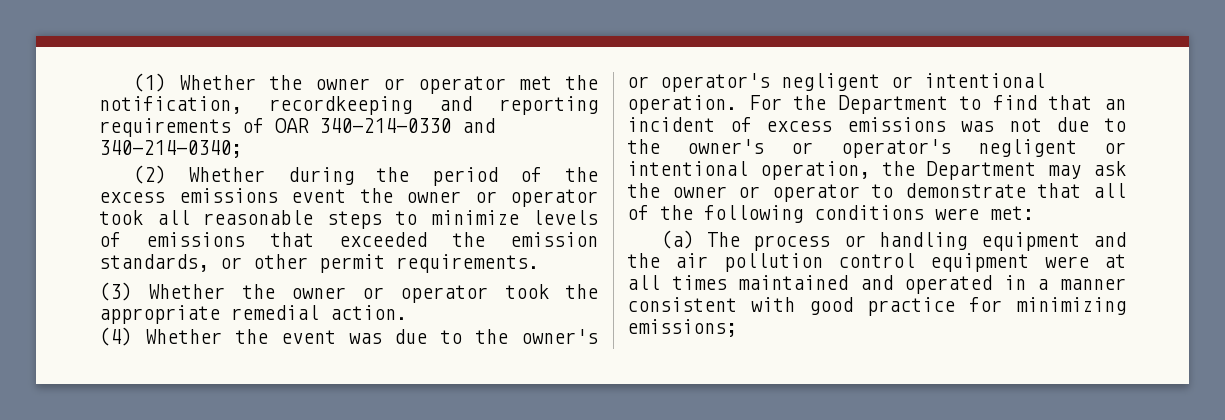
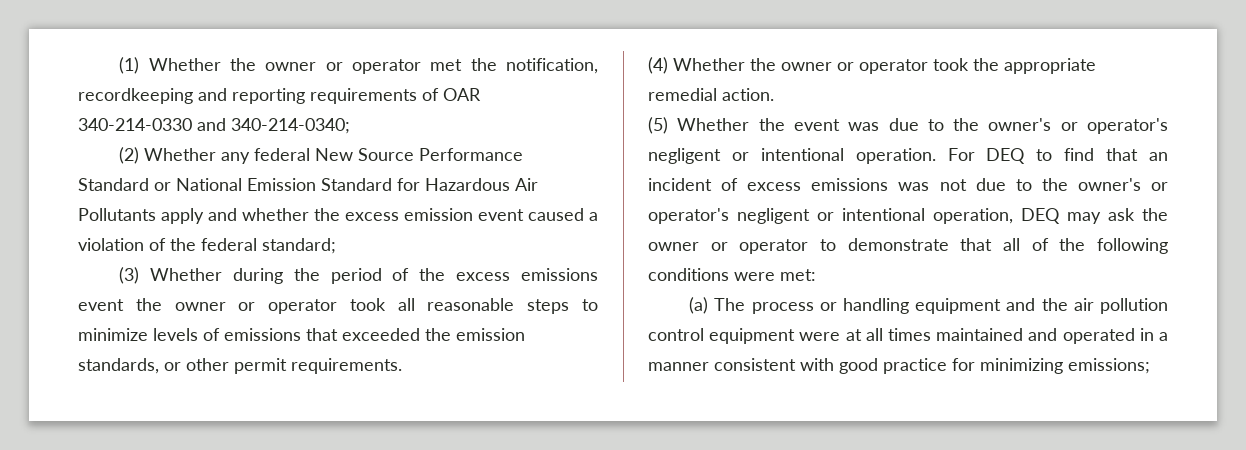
- (2) Whether during the period of the excess emissions event the owner or operator took all reasonable steps to minimize levels of emissions that exceeded the emission standards, or other permit requirements.
+ (2) Whether any federal New Source Performance Standard or National Emission Standard for Hazardous Air Pollutants apply and whether the excess emission event caused a violation of the federal standard;
+ (3) Whether during the period of the excess emissions event the owner or operator took all reasonable steps to minimize levels of emissions that exceeded the emission standards, or other permit requirements.
- (3) Whether the owner or operator took the appropriate remedial action.
+ (4) Whether the owner or operator took the appropriate remedial action.
- (4) Whether the event was due to the owner's or operator's negligent or intentional operation.
+ (5) Whether the event was due to the owner's or operator's negligent or intentional operation.
- For the Department to find that an incident of excess emissions was not due to the owner's or operator's negligent or intentional operation, the Department may ask the owner or operator to demonstrate that all of the following conditions were met:
+ For DEQ to find that an incident of excess emissions was not due to the owner's or operator's negligent or intentional operation, DEQ may ask the owner or operator to demonstrate that all of the following conditions were met:

